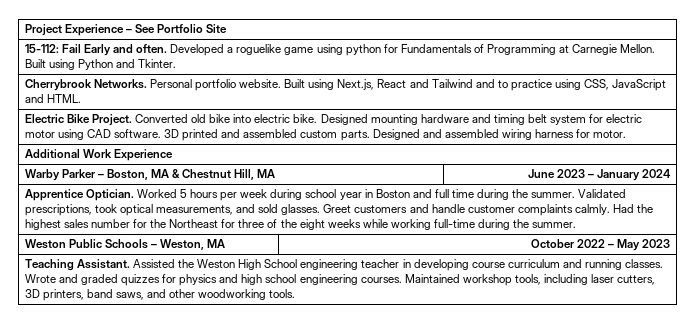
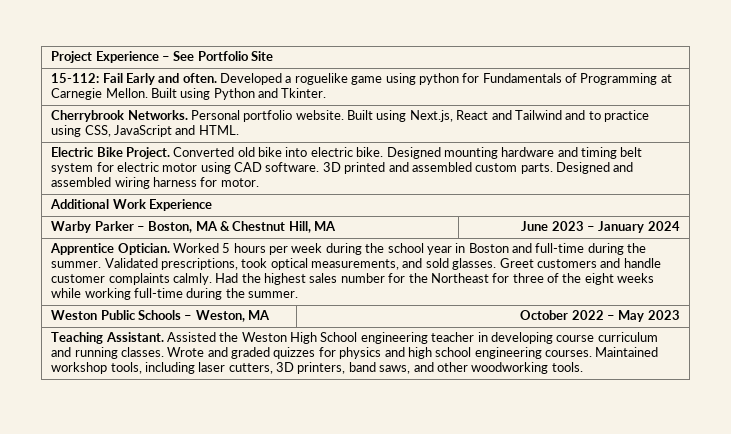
- Worked 5 hours per week during school year in Boston and full time during the summer.
+ Worked 5 hours per week during the school year in Boston and full-time during the summer.

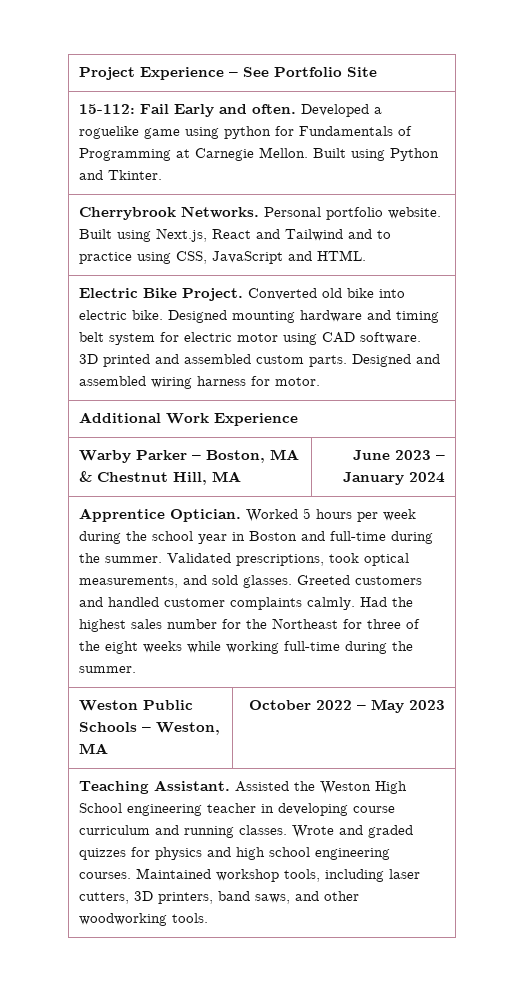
- Greet customers and handle customer complaints calmly.
+ Greeted customers and handled customer complaints calmly.

